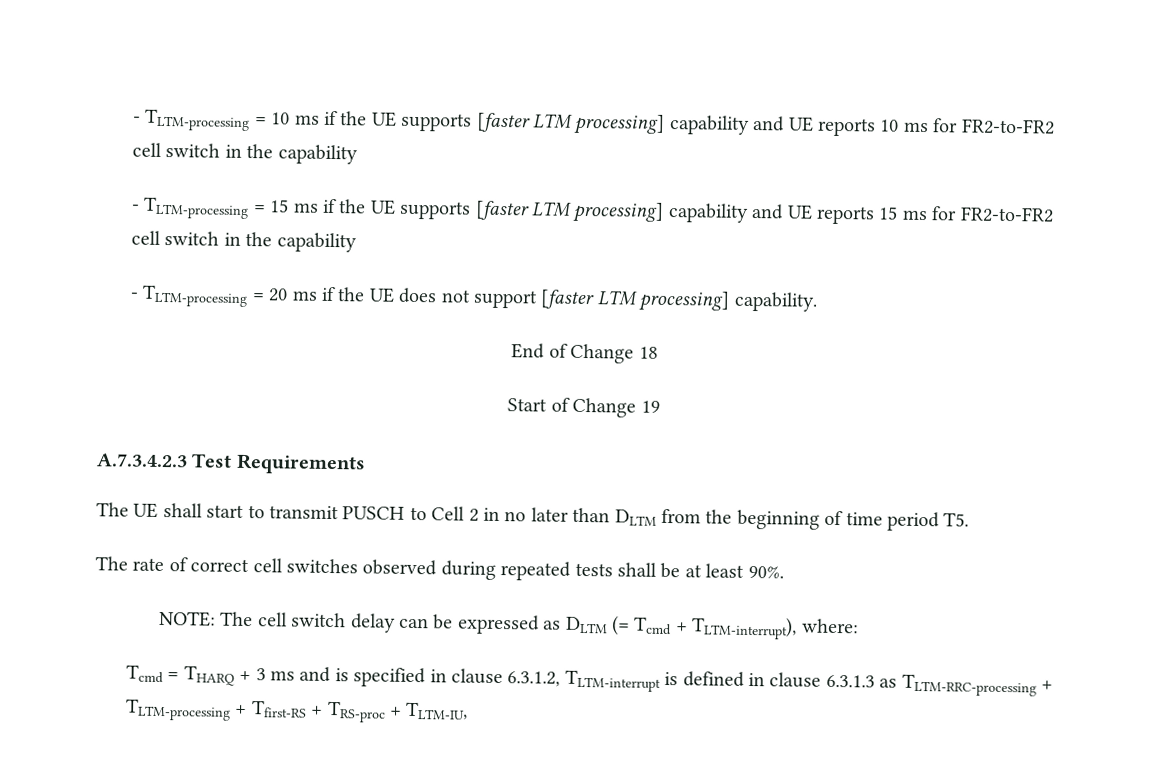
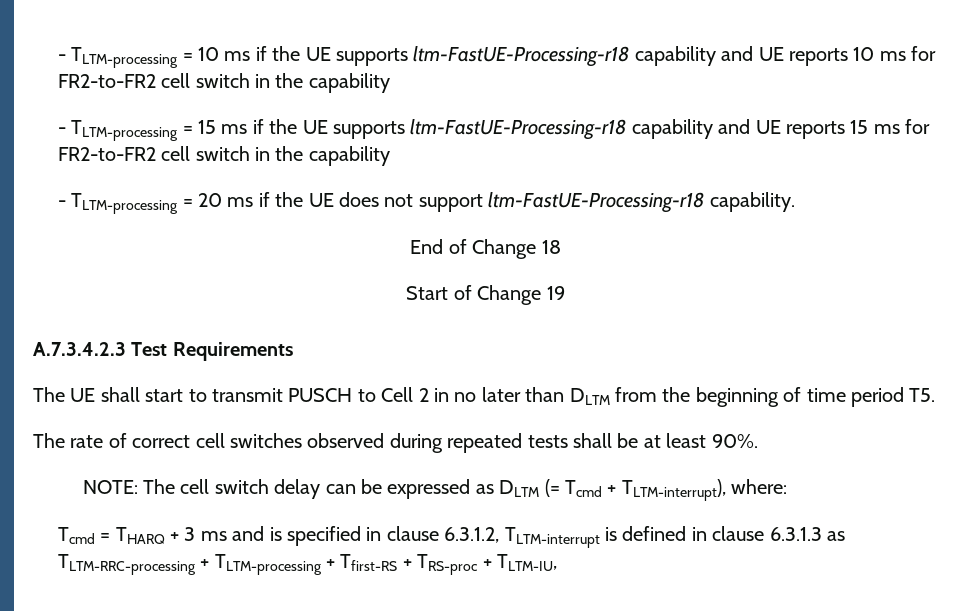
- - TLTM-processing = 10 ms if the UE supports [faster LTM processing] capability and UE reports 10 ms for FR2-to-FR2 cell switch in the capability
+ - TLTM-processing = 10 ms if the UE supports ltm-FastUE-Processing-r18 capability and UE reports 10 ms for FR2-to-FR2 cell switch in the capability
- - TLTM-processing = 15 ms if the UE supports [faster LTM processing] capability and UE reports 15 ms for FR2-to-FR2 cell switch in the capability
+ - TLTM-processing = 15 ms if the UE supports ltm-FastUE-Processing-r18 capability and UE reports 15 ms for FR2-to-FR2 cell switch in the capability
- - TLTM-processing = 20 ms if the UE does not support [faster LTM processing] capability.
+ - TLTM-processing = 20 ms if the UE does not support ltm-FastUE-Processing-r18 capability.

